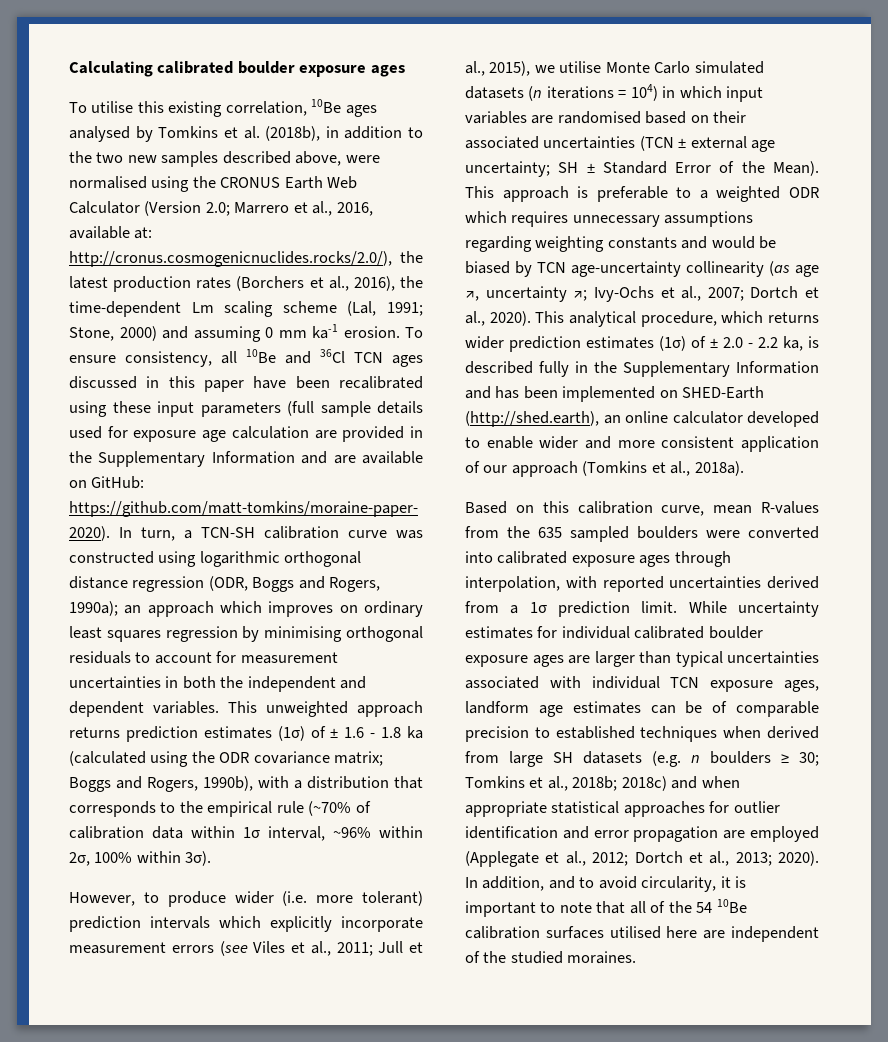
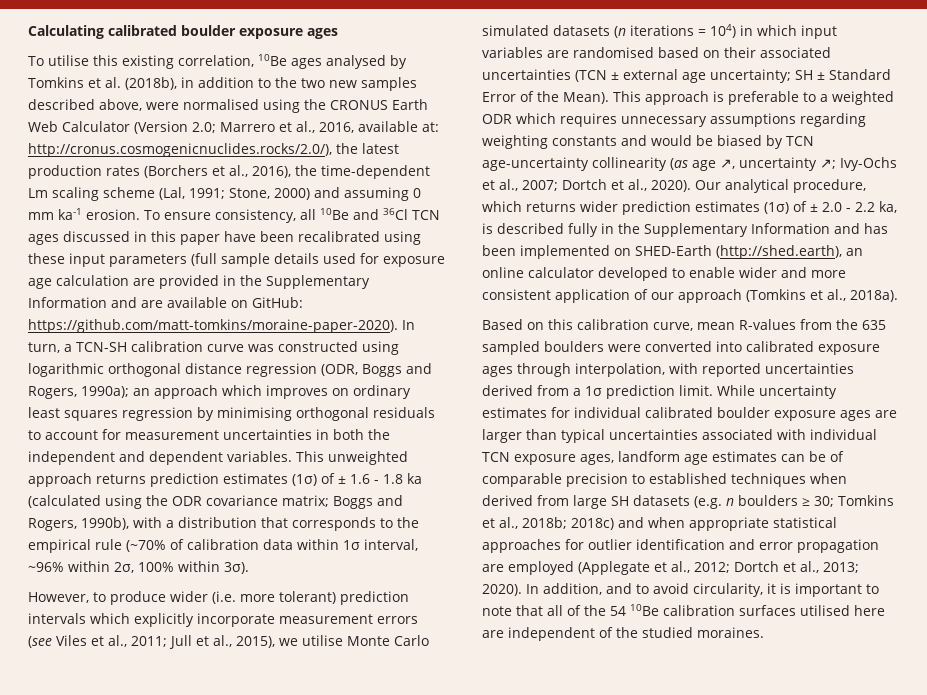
- This analytical procedure, which returns wider prediction estimates (1σ) of ± 2.0 - 2.2 ka, is described fully in the Supplementary Information and has been implemented on SHED-Earth (http://shed.earth), an online calculator developed to enable wider and more consistent application of our approach (Tomkins et al., 2018a).
+ Our analytical procedure, which returns wider prediction estimates (1σ) of ± 2.0 - 2.2 ka, is described fully in the Supplementary Information and has been implemented on SHED-Earth (http://shed.earth), an online calculator developed to enable wider and more consistent application of our approach (Tomkins et al., 2018a).

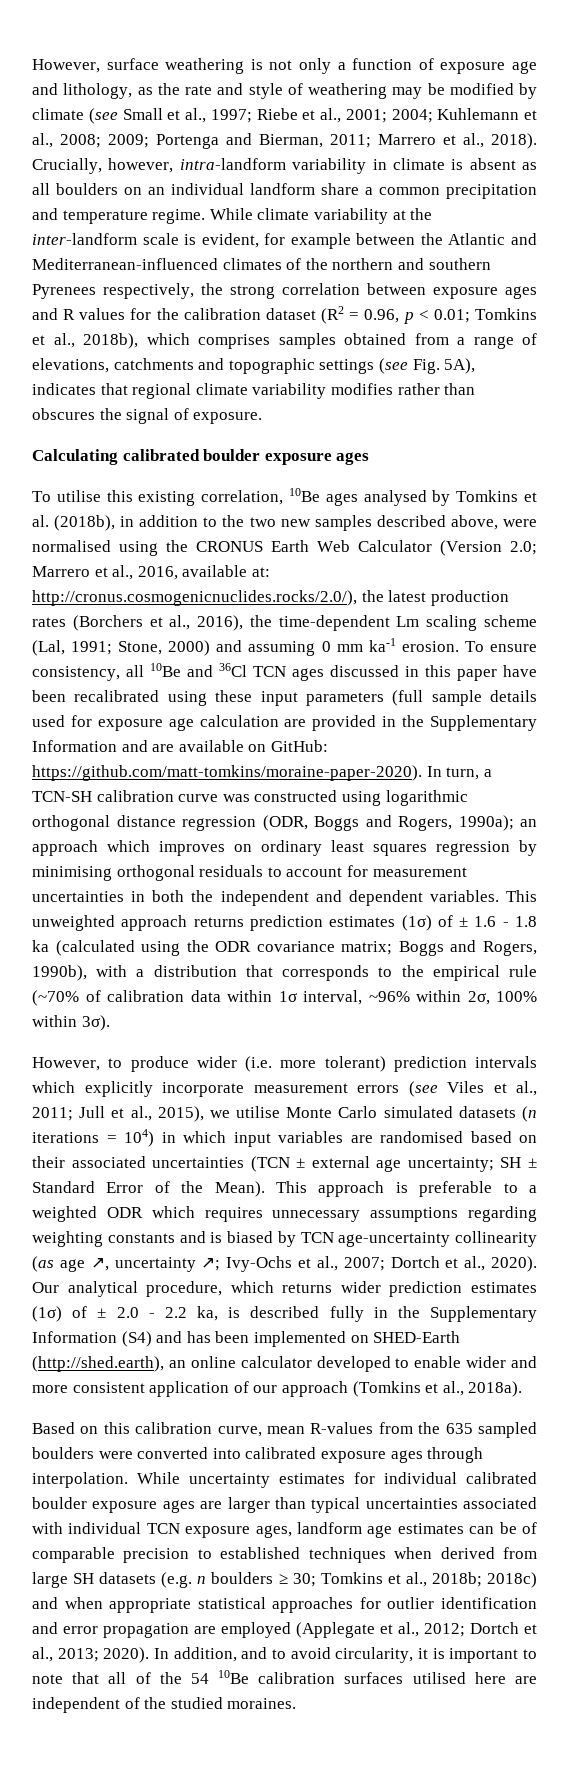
+ However, surface weathering is not only a function of exposure age and lithology, as the rate and style of weathering may be modified by climate (see Small et al., 1997; Riebe et al., 2001; 2004; Kuhlemann et al., 2008; 2009; Portenga and Bierman, 2011; Marrero et al., 2018). Crucially, however, intra-landform variability in climate is absent as all boulders on an individual landform share a common precipitation and temperature regime. While climate variability at the inter-landform scale is evident, for example between the Atlantic and Mediterranean-influenced climates of the northern and southern Pyrenees respectively, the strong correlation between exposure ages and R values for the calibration dataset (R2 = 0.96, p < 0.01; Tomkins et al., 2018b), which comprises samples obtained from a range of elevations, catchments and topographic settings (see Fig. 5A), indicates that regional climate variability modifies rather than obscures the signal of exposure.
- This approach is preferable to a weighted ODR which requires unnecessary assumptions regarding weighting constants and would be biased by TCN age-uncertainty collinearity (as age ↗, uncertainty ↗; Ivy-Ochs et al., 2007; Dortch et al., 2020).
+ This approach is preferable to a weighted ODR which requires unnecessary assumptions regarding weighting constants and is biased by TCN age-uncertainty collinearity (as age ↗, uncertainty ↗; Ivy-Ochs et al., 2007; Dortch et al., 2020).
- Our analytical procedure, which returns wider prediction estimates (1σ) of ± 2.0 - 2.2 ka, is described fully in the Supplementary Information and has been implemented on SHED-Earth (http://shed.earth), an online calculator developed to enable wider and more consistent application of our approach (Tomkins et al., 2018a).
+ Our analytical procedure, which returns wider prediction estimates (1σ) of ± 2.0 - 2.2 ka, is described fully in the Supplementary Information (S4) and has been implemented on SHED-Earth (http://shed.earth), an online calculator developed to enable wider and more consistent application of our approach (Tomkins et al., 2018a).
- Based on this calibration curve, mean R-values from the 635 sampled boulders were converted into calibrated exposure ages through interpolation, with reported uncertainties derived from a 1σ prediction limit.
+ Based on this calibration curve, mean R-values from the 635 sampled boulders were converted into calibrated exposure ages through interpolation.

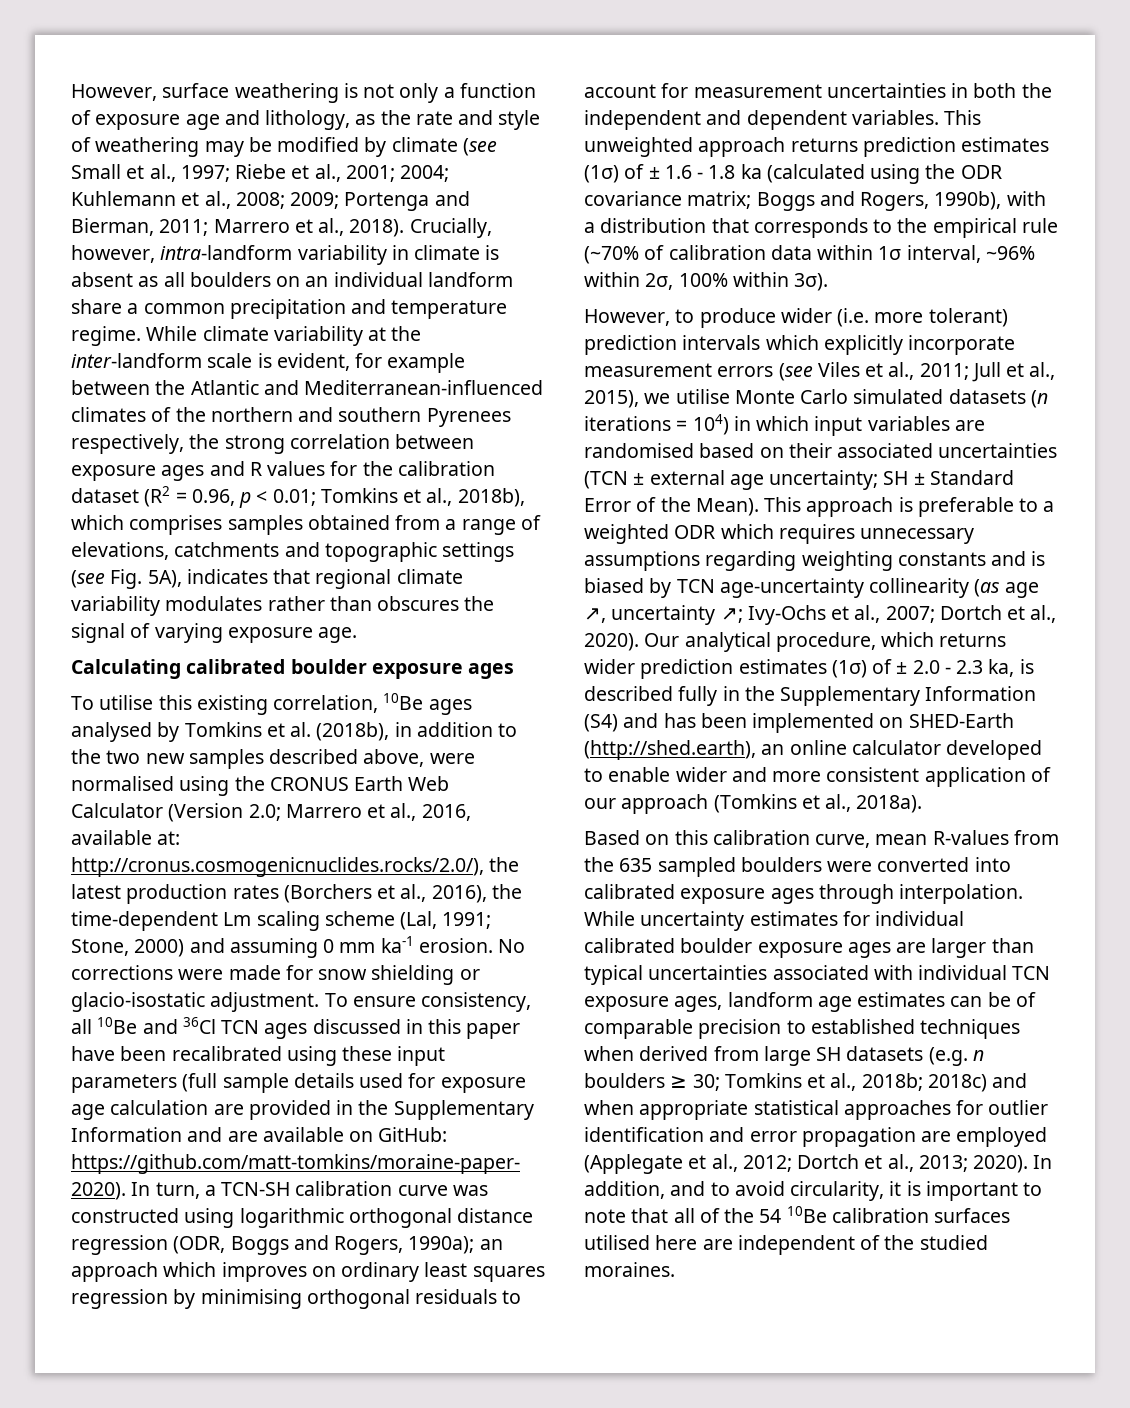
- Tomkins et al., 2018b), which comprises samples obtained from a range of elevations, catchments and topographic settings (see Fig. 5A), indicates that regional climate variability modifies rather than obscures the signal of exposure.
+ Tomkins et al., 2018b), which comprises samples obtained from a range of elevations, catchments and topographic settings (see Fig. 5A), indicates that regional climate variability modulates rather than obscures the signal of varying exposure age.
+ No corrections were made for snow shielding or glacio-isostatic adjustment.
- Our analytical procedure, which returns wider prediction estimates (1σ) of ± 2.0 - 2.2 ka, is described fully in the Supplementary Information (S4) and has been implemented on SHED-Earth (http://shed.earth), an online calculator developed to enable wider and more consistent application of our approach (Tomkins et al., 2018a).
+ Our analytical procedure, which returns wider prediction estimates (1σ) of ± 2.0 - 2.3 ka, is described fully in the Supplementary Information (S4) and has been implemented on SHED-Earth (http://shed.earth), an online calculator developed to enable wider and more consistent application of our approach (Tomkins et al., 2018a).

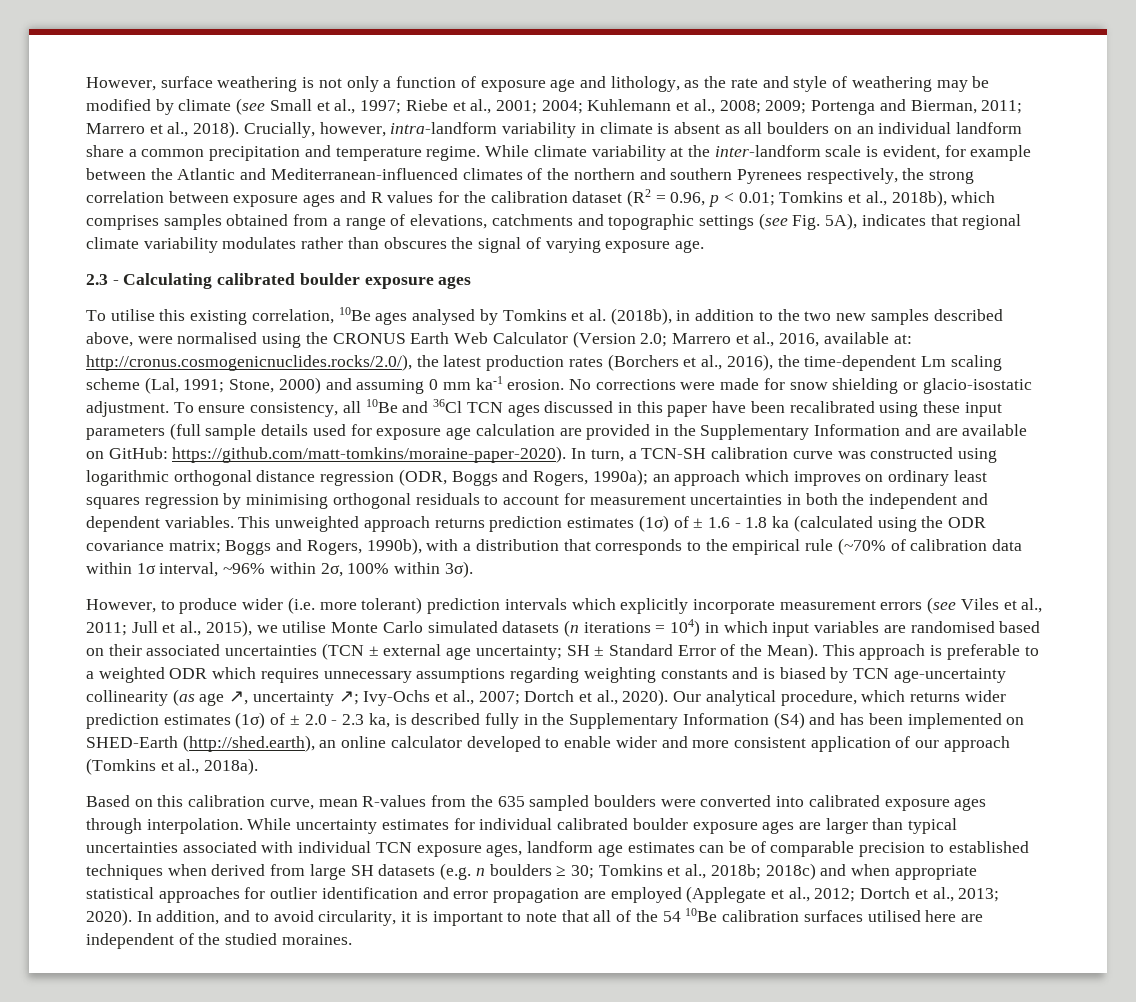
- Calculating calibrated boulder exposure ages
+ 2.3 - Calculating calibrated boulder exposure ages

